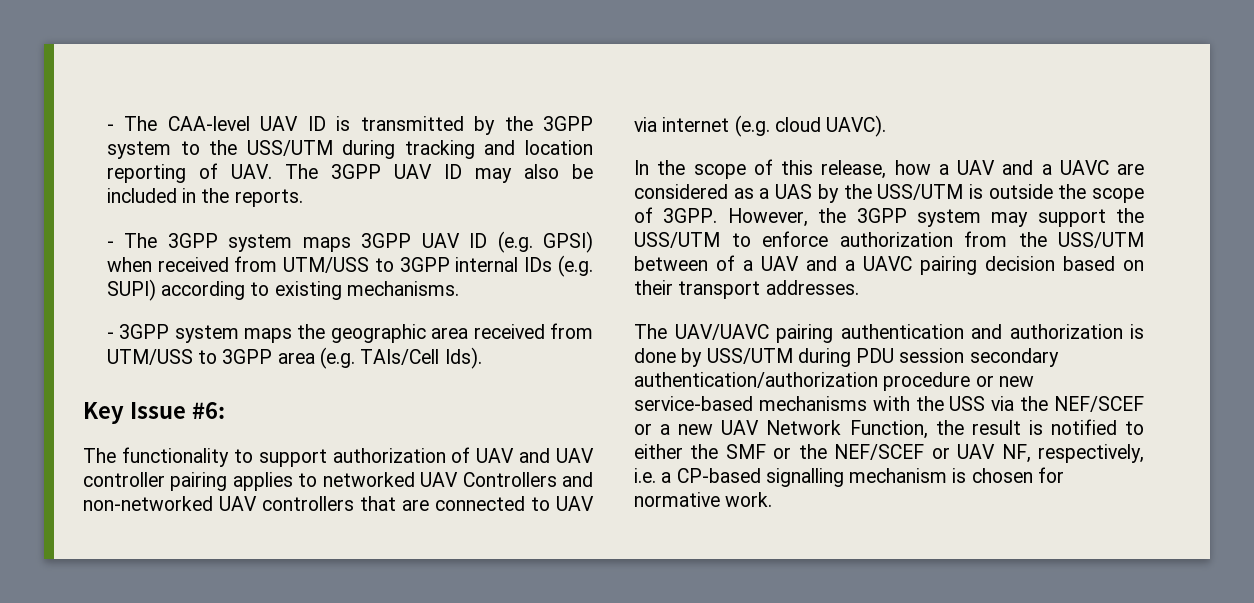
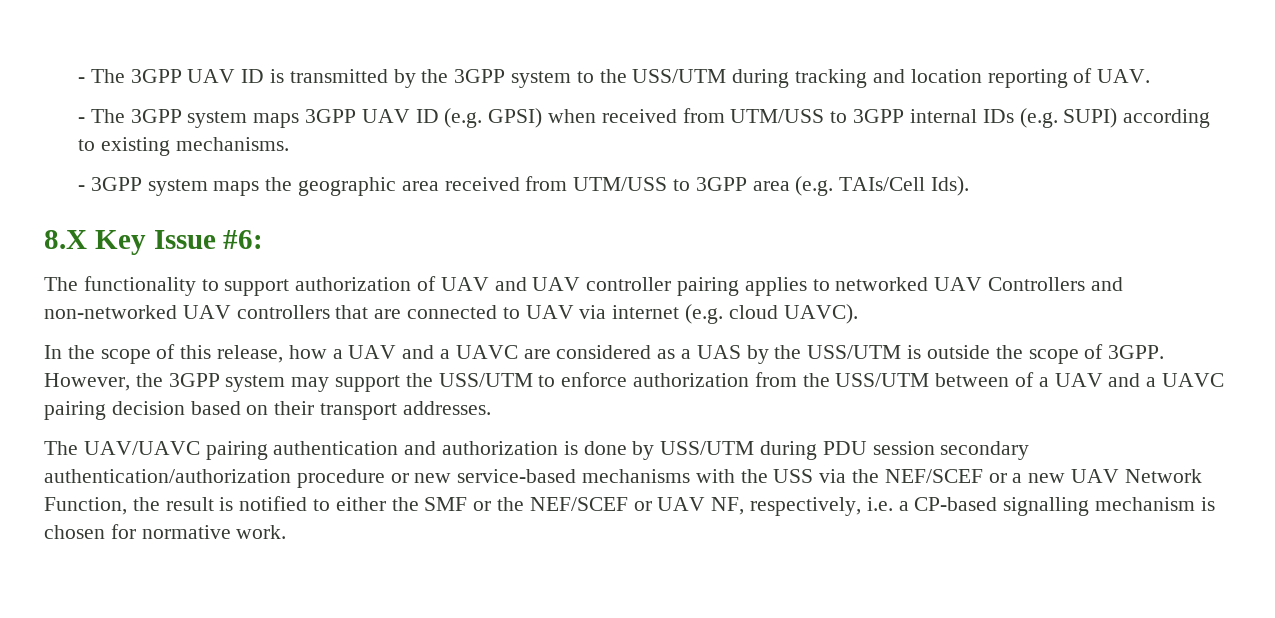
- - The CAA-level UAV ID is transmitted by the 3GPP system to the USS/UTM during tracking and location reporting of UAV. The 3GPP UAV ID may also be included in the reports.
+ - The 3GPP UAV ID is transmitted by the 3GPP system to the USS/UTM during tracking and location reporting of UAV.
- Key Issue #6:
+ 8.X Key Issue #6:

